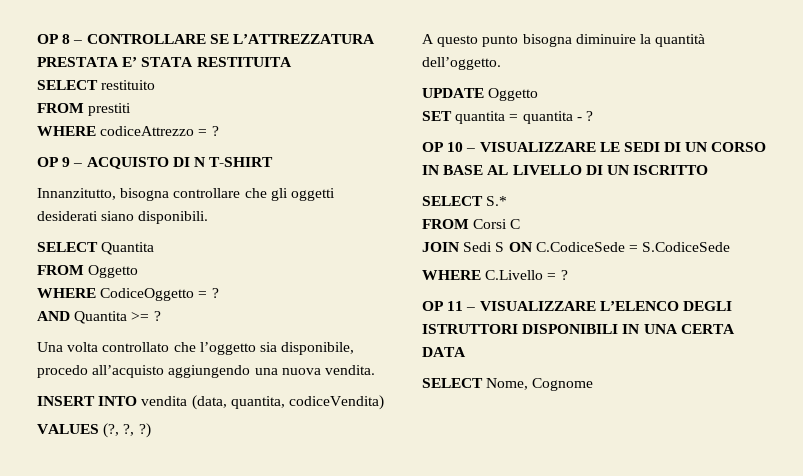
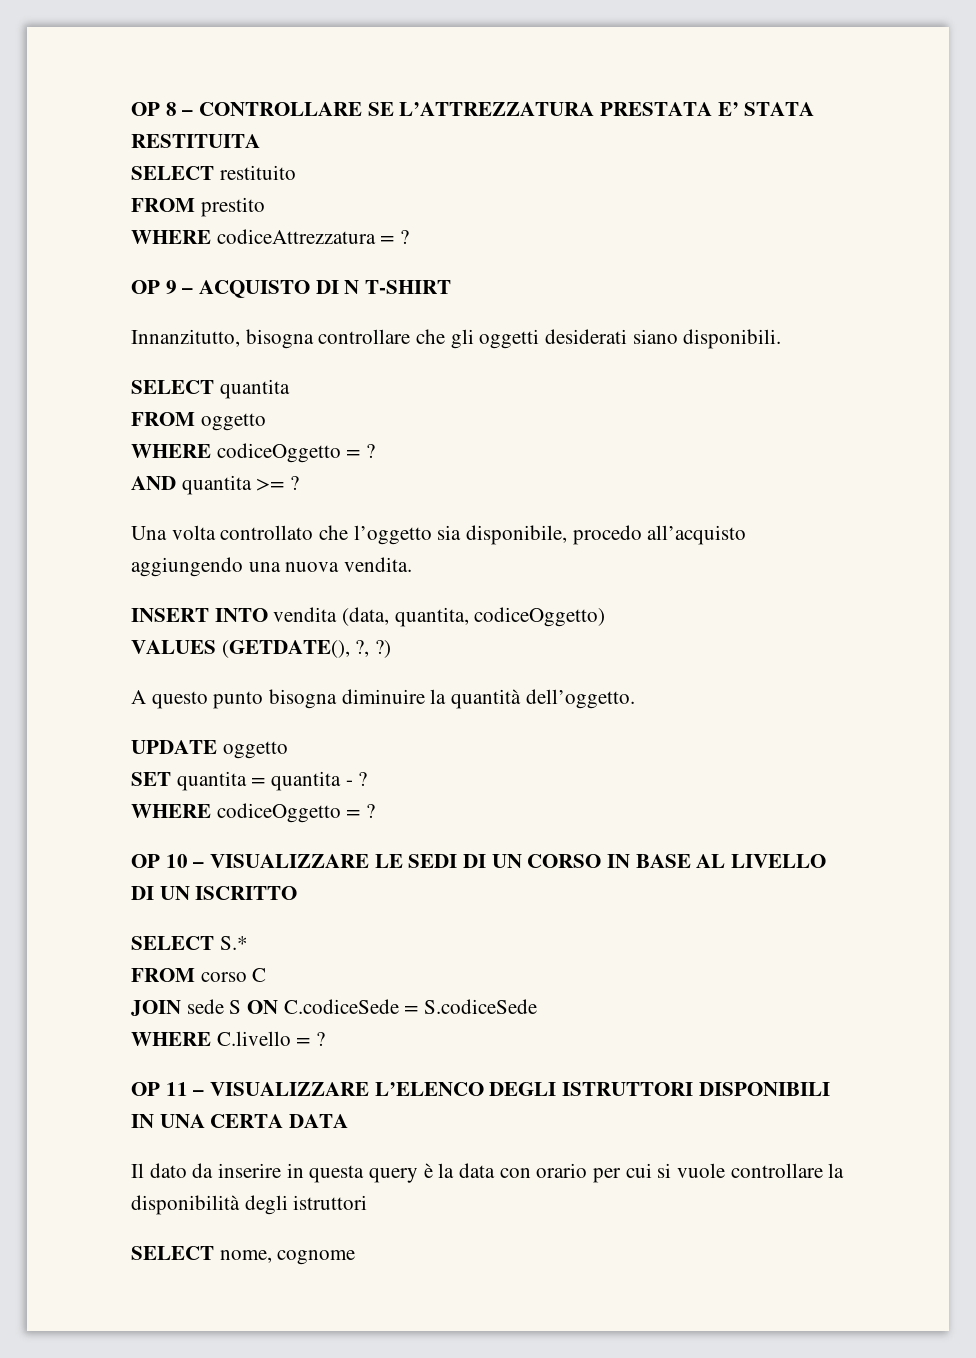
- FROM prestiti
- WHERE codiceAttrezzo = ?
+ FROM prestito
+ WHERE codiceAttrezzatura = ?
- SELECT Quantita
- FROM Oggetto
- WHERE CodiceOggetto = ?
+ SELECT quantita
+ FROM oggetto
+ WHERE codiceOggetto = ?
- AND Quantita >= ?
+ AND quantita >= ?
- INSERT INTO vendita (data, quantita, codiceVendita)
+ INSERT INTO vendita (data, quantita, codiceOggetto)
- VALUES (?, ?, ?)
+ VALUES (GETDATE(), ?, ?)
- UPDATE Oggetto
+ UPDATE oggetto
  SET quantita = quantita - ?
+ WHERE codiceOggetto = ?
- FROM Corsi C
+ FROM corso C
- JOIN Sedi S ON C.CodiceSede = S.CodiceSede
- WHERE C.Livello = ?
+ JOIN sede S ON C.codiceSede = S.codiceSede
+ WHERE C.livello = ?
- SELECT Nome, Cognome
+ Il dato da inserire in questa query è la data con orario per cui si vuole controllare la disponibilità degli istruttori
+ SELECT nome, cognome

